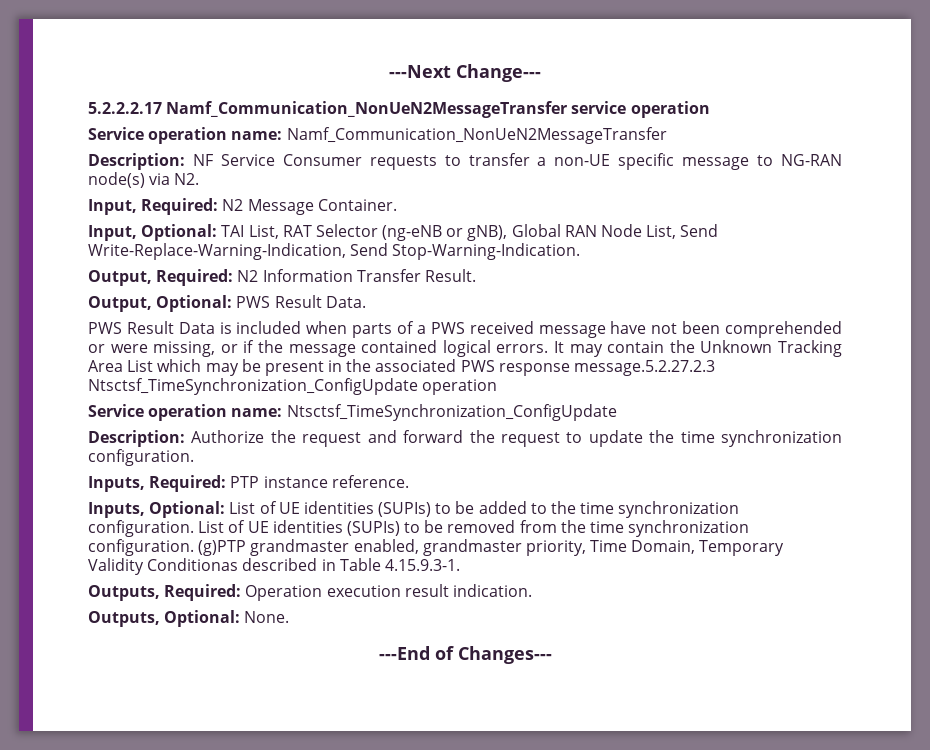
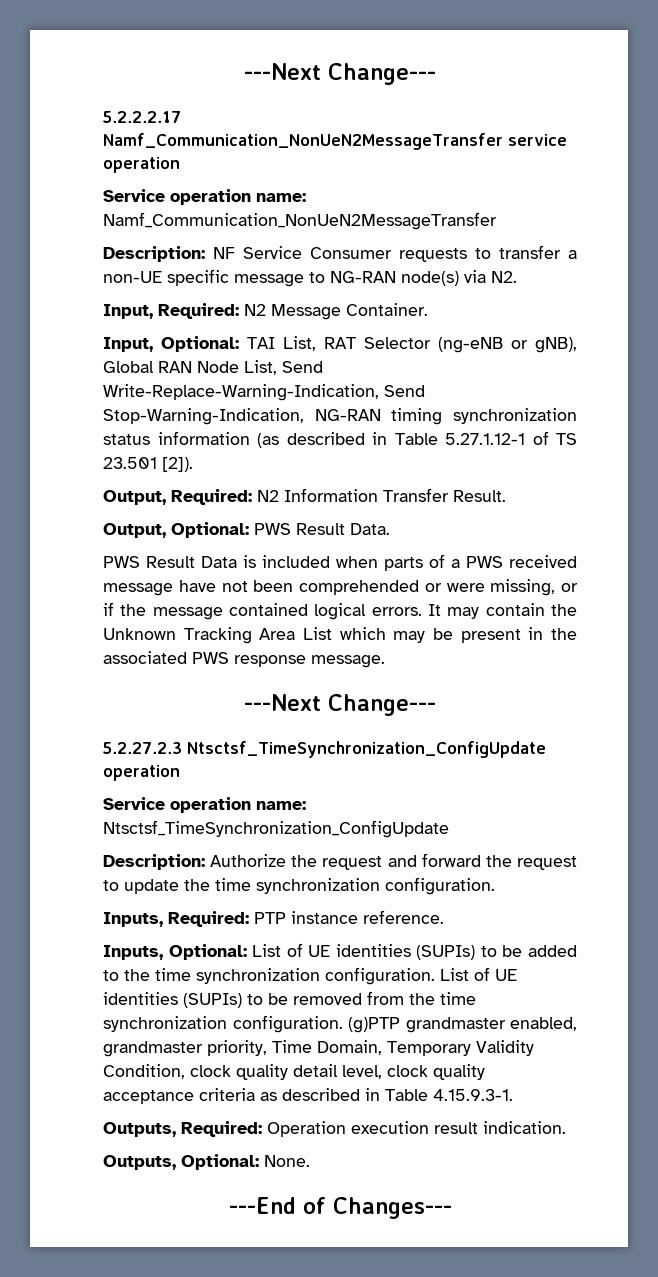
- Input, Optional: TAI List, RAT Selector (ng-eNB or gNB), Global RAN Node List, Send Write-Replace-Warning-Indication, Send Stop-Warning-Indication.
+ Input, Optional: TAI List, RAT Selector (ng-eNB or gNB), Global RAN Node List, Send Write-Replace-Warning-Indication, Send Stop-Warning-Indication, NG-RAN timing synchronization status information (as described in Table 5.27.1.12-1 of TS 23.501 [2]).
- It may contain the Unknown Tracking Area List which may be present in the associated PWS response message.5.2.27.2.3 Ntsctsf_TimeSynchronization_ConfigUpdate operation
+ It may contain the Unknown Tracking Area List which may be present in the associated PWS response message.
+ ---Next Change---
+ 5.2.27.2.3 Ntsctsf_TimeSynchronization_ConfigUpdate operation
- (g)PTP grandmaster enabled, grandmaster priority, Time Domain, Temporary Validity Conditionas described in Table 4.15.9.3-1.
+ (g)PTP grandmaster enabled, grandmaster priority, Time Domain, Temporary Validity Condition, clock quality detail level, clock quality acceptance criteria as described in Table 4.15.9.3-1.

